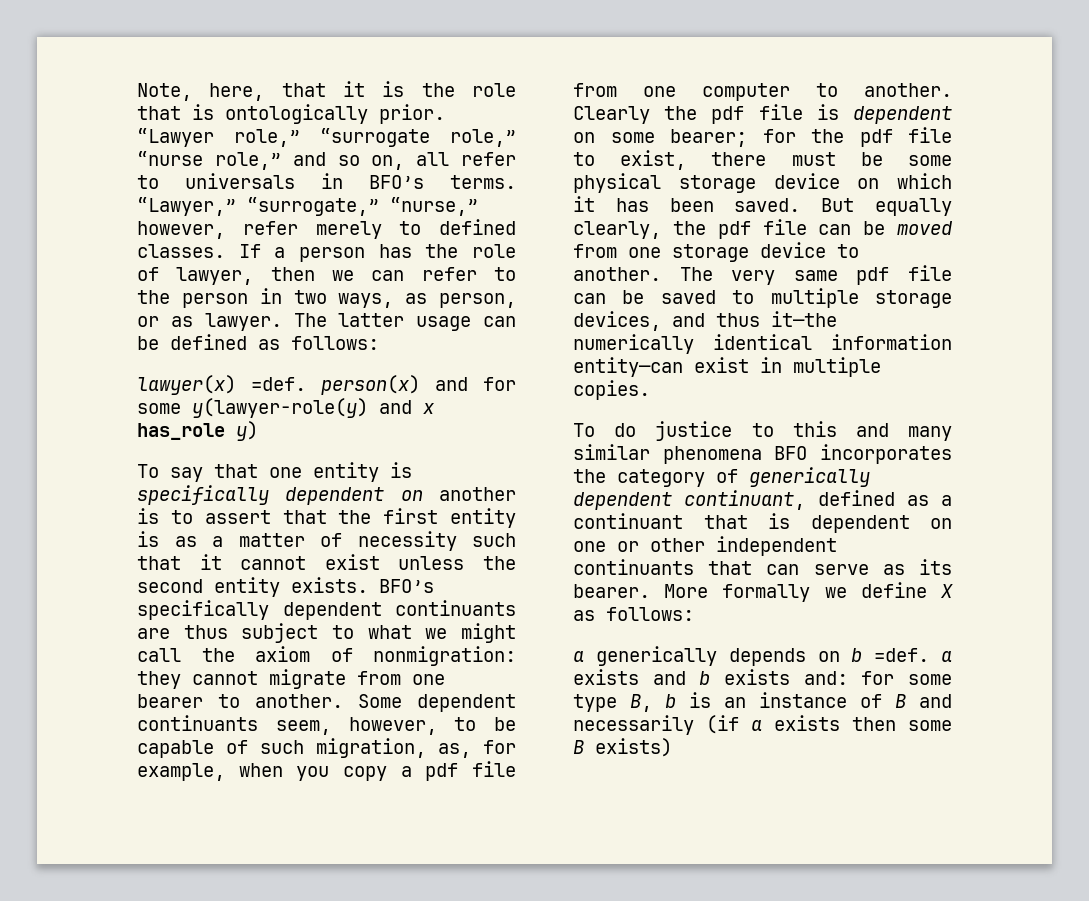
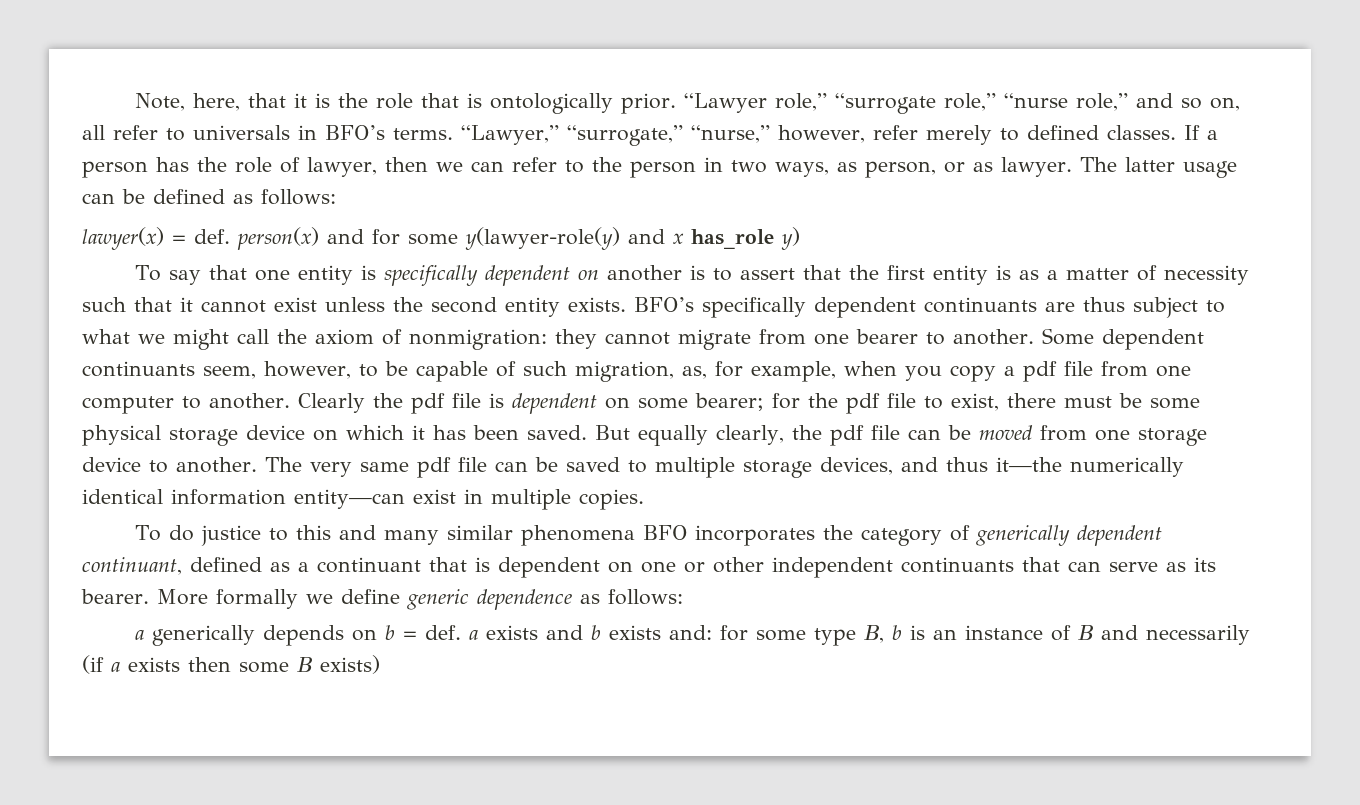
- lawyer(x) =def. person(x) and for some y(lawyer-role(y) and x has_role y)
+ lawyer(x) = def. person(x) and for some y(lawyer-role(y) and x has_role y)
- More formally we define X as follows:
+ More formally we define generic dependence as follows:
- a generically depends on b =def. a exists and b exists and: for some type B, b is an instance of B and necessarily (if a exists then some B exists)
+ a generically depends on b = def. a exists and b exists and: for some type B, b is an instance of B and necessarily (if a exists then some B exists)

